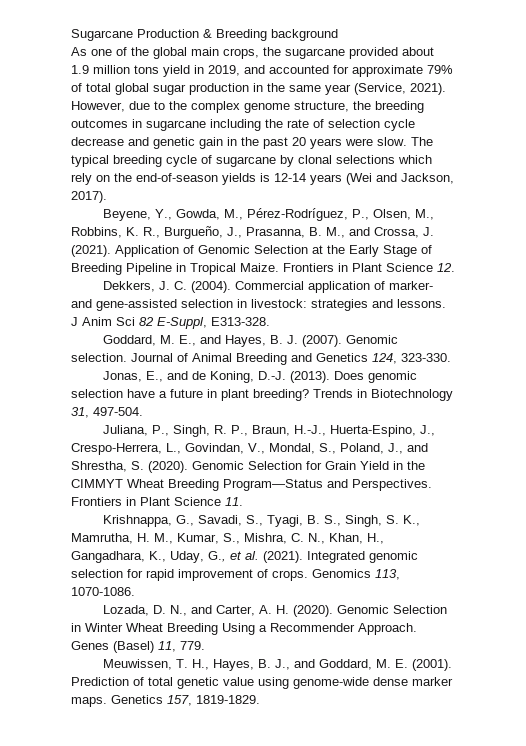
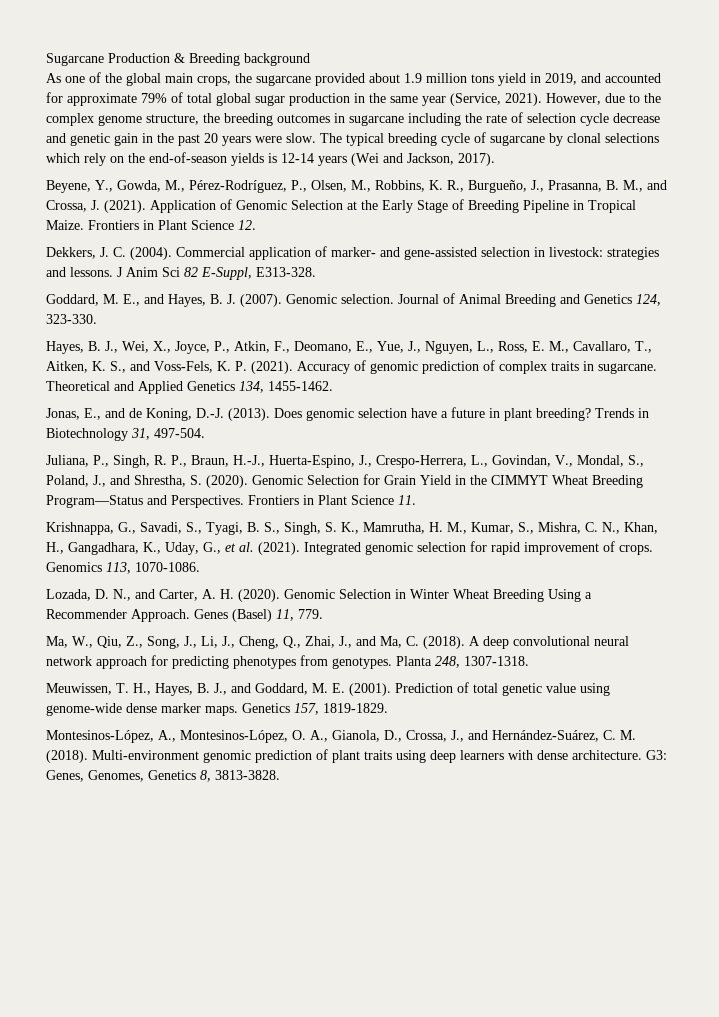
+ Hayes, B. J., Wei, X., Joyce, P., Atkin, F., Deomano, E., Yue, J., Nguyen, L., Ross, E. M., Cavallaro, T., Aitken, K. S., and Voss-Fels, K. P. (2021). Accuracy of genomic prediction of complex traits in sugarcane. Theoretical and Applied Genetics 134, 1455-1462.
+ Ma, W., Qiu, Z., Song, J., Li, J., Cheng, Q., Zhai, J., and Ma, C. (2018). A deep convolutional neural network approach for predicting phenotypes from genotypes. Planta 248, 1307-1318.
+ Montesinos-López, A., Montesinos-López, O. A., Gianola, D., Crossa, J., and Hernández-Suárez, C. M. (2018). Multi-environment genomic prediction of plant traits using deep learners with dense architecture. G3: Genes, Genomes, Genetics 8, 3813-3828.

